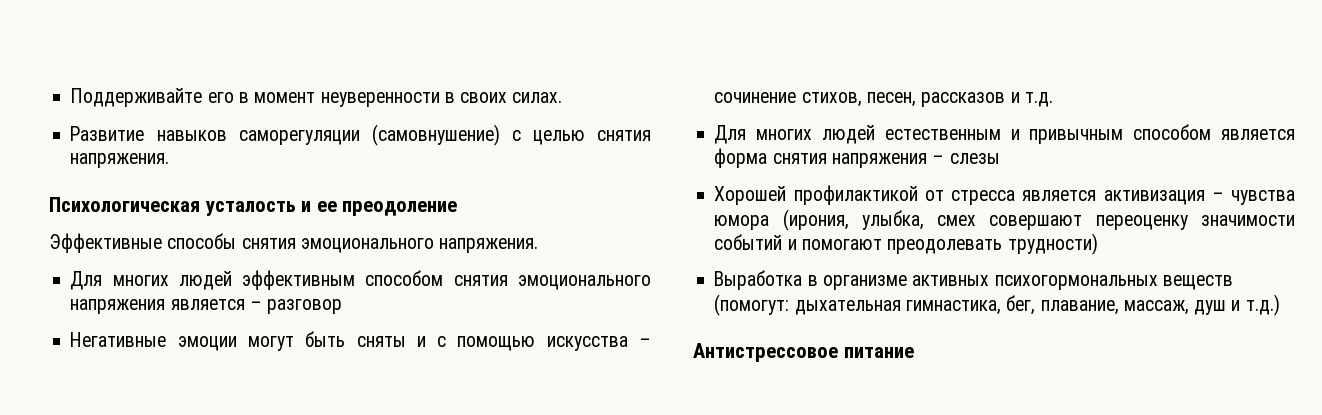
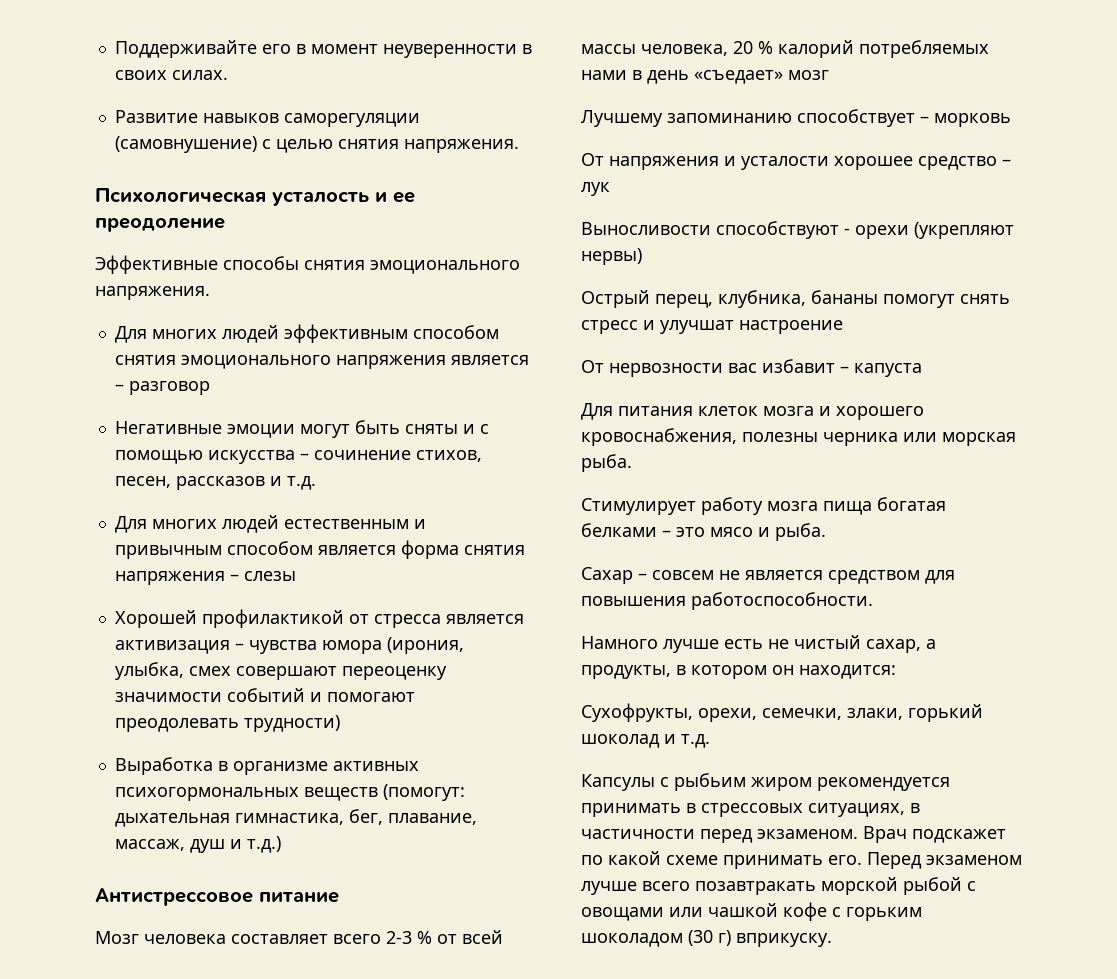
+ Мозг человека составляет всего 2-3 % от всей массы человека, 20 % калорий потребляемых нами в день «съедает» мозг
+ Лучшему запоминанию способствует – морковь
+ От напряжения и усталости хорошее средство – лук
+ Выносливости способствуют - орехи (укрепляют нервы)
+ Острый перец, клубника, бананы помогут снять стресс и улучшат настроение
+ От нервозности вас избавит – капуста
+ Для питания клеток мозга и хорошего кровоснабжения, полезны черника или морская рыба.
+ Стимулирует работу мозга пища богатая белками – это мясо и рыба.
+ Сахар – совсем не является средством для повышения работоспособности.
+ Намного лучше есть не чистый сахар, а продукты, в котором он находится:
+ Сухофрукты, орехи, семечки, злаки, горький шоколад и т.д.
+ Капсулы с рыбьим жиром рекомендуется принимать в стрессовых ситуациях, в частичности перед экзаменом. Врач подскажет по какой схеме принимать его. Перед экзаменом лучше всего позавтракать морской рыбой с овощами или чашкой кофе с горьким шоколадом (30 г) вприкуску.

